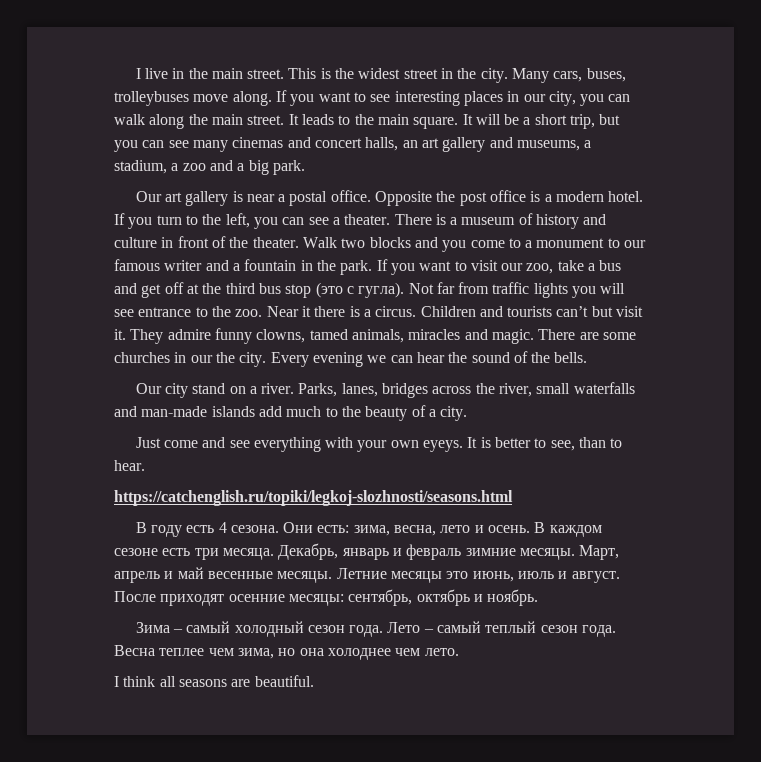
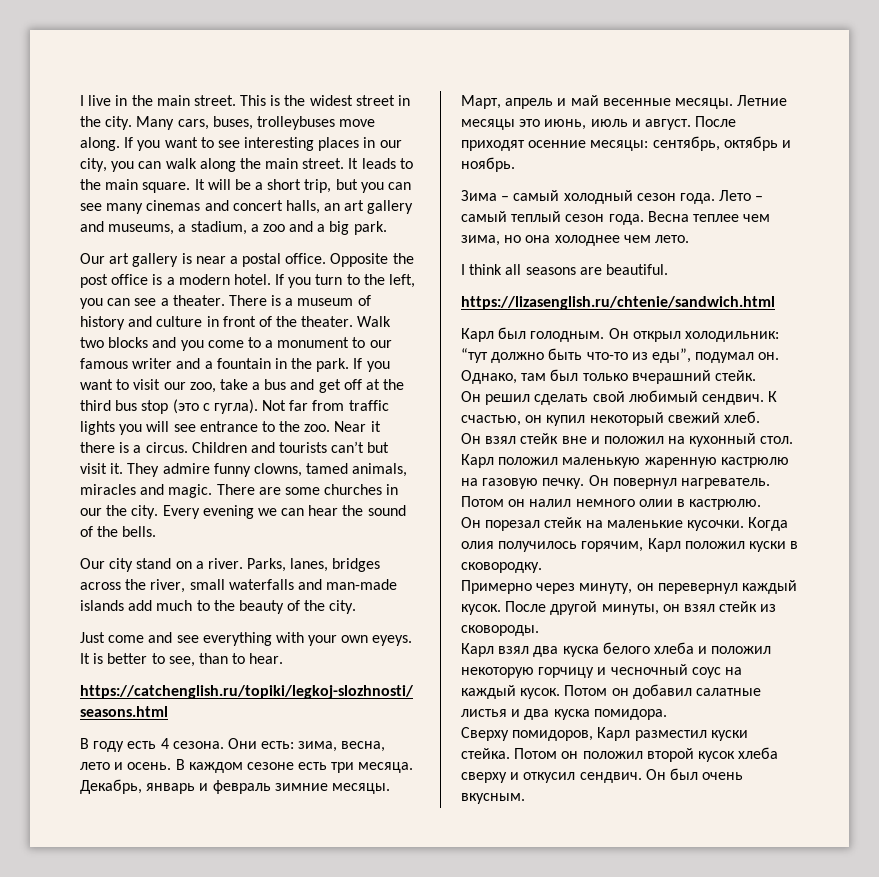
- Parks, lanes, bridges across the river, small waterfalls and man-made islands add much to the beauty of a city.
+ Parks, lanes, bridges across the river, small waterfalls and man-made islands add much to the beauty of the city.
+ https://lizasenglish.ru/chtenie/sandwich.html
+ Карл был голодным. Он открыл холодильник: “тут должно быть что-то из еды”, подумал он. Однако, там был только вчерашний стейк.
+ Он решил сделать свой любимый сендвич. К счастью, он купил некоторый свежий хлеб.
+ Он взял стейк вне и положил на кухонный стол. Карл положил маленькую жаренную кастрюлю на газовую печку. Он повернул нагреватель. Потом он налил немного олии в кастрюлю.
+ Он порезал стейк на маленькие кусочки. Когда олия получилось горячим, Карл положил куски в сковородку.
+ Примерно через минуту, он перевернул каждый кусок. После другой минуты, он взял стейк из сковороды.
+ Карл взял два куска белого хлеба и положил некоторую горчицу и чесночный соус на каждый кусок. Потом он добавил салатные листья и два куска помидора.
+ Сверху помидоров, Карл разместил куски стейка. Потом он положил второй кусок хлеба сверху и откусил сендвич. Он был очень вкусным.

